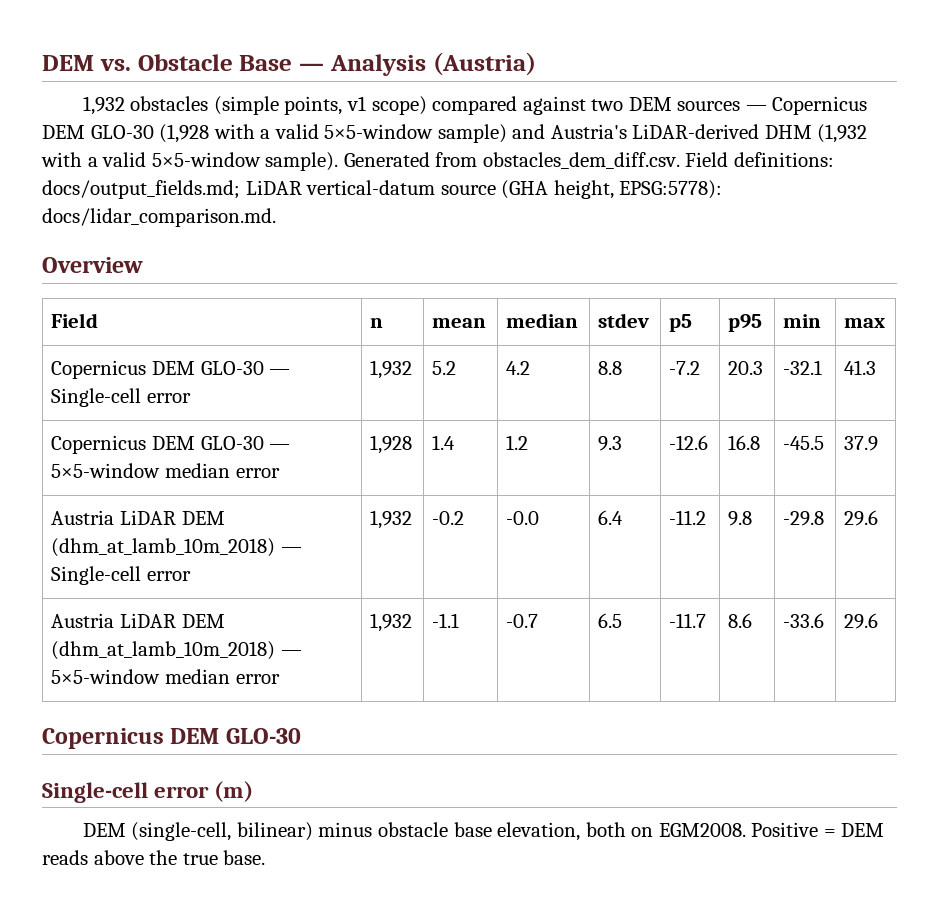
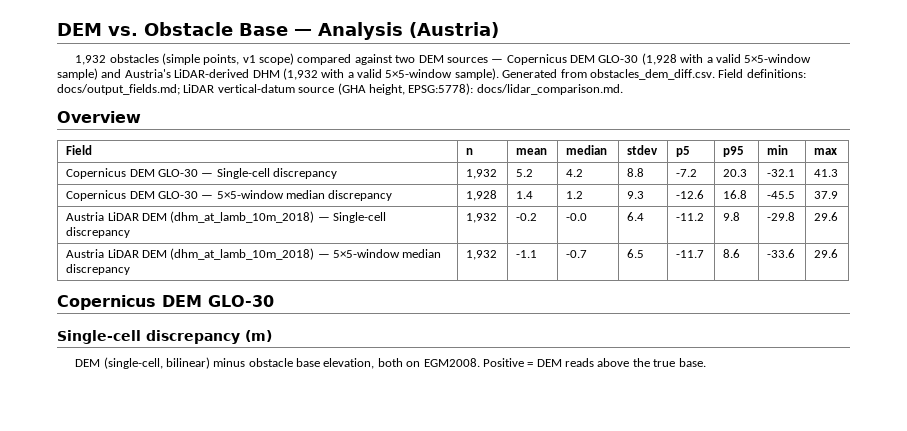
- Copernicus DEM GLO-30 — Single-cell error | 1,932 | 5.2 | 4.2 | 8.8 | -7.2 | 20.3 | -32.1 | 41.3
+ Copernicus DEM GLO-30 — Single-cell discrepancy | 1,932 | 5.2 | 4.2 | 8.8 | -7.2 | 20.3 | -32.1 | 41.3
- Copernicus DEM GLO-30 — 5×5-window median error | 1,928 | 1.4 | 1.2 | 9.3 | -12.6 | 16.8 | -45.5 | 37.9
+ Copernicus DEM GLO-30 — 5×5-window median discrepancy | 1,928 | 1.4 | 1.2 | 9.3 | -12.6 | 16.8 | -45.5 | 37.9
- Austria LiDAR DEM (dhm_at_lamb_10m_2018) — Single-cell error | 1,932 | -0.2 | -0.0 | 6.4 | -11.2 | 9.8 | -29.8 | 29.6
+ Austria LiDAR DEM (dhm_at_lamb_10m_2018) — Single-cell discrepancy | 1,932 | -0.2 | -0.0 | 6.4 | -11.2 | 9.8 | -29.8 | 29.6
- Austria LiDAR DEM (dhm_at_lamb_10m_2018) — 5×5-window median error | 1,932 | -1.1 | -0.7 | 6.5 | -11.7 | 8.6 | -33.6 | 29.6
+ Austria LiDAR DEM (dhm_at_lamb_10m_2018) — 5×5-window median discrepancy | 1,932 | -1.1 | -0.7 | 6.5 | -11.7 | 8.6 | -33.6 | 29.6
- Single-cell error (m)
+ Single-cell discrepancy (m)

